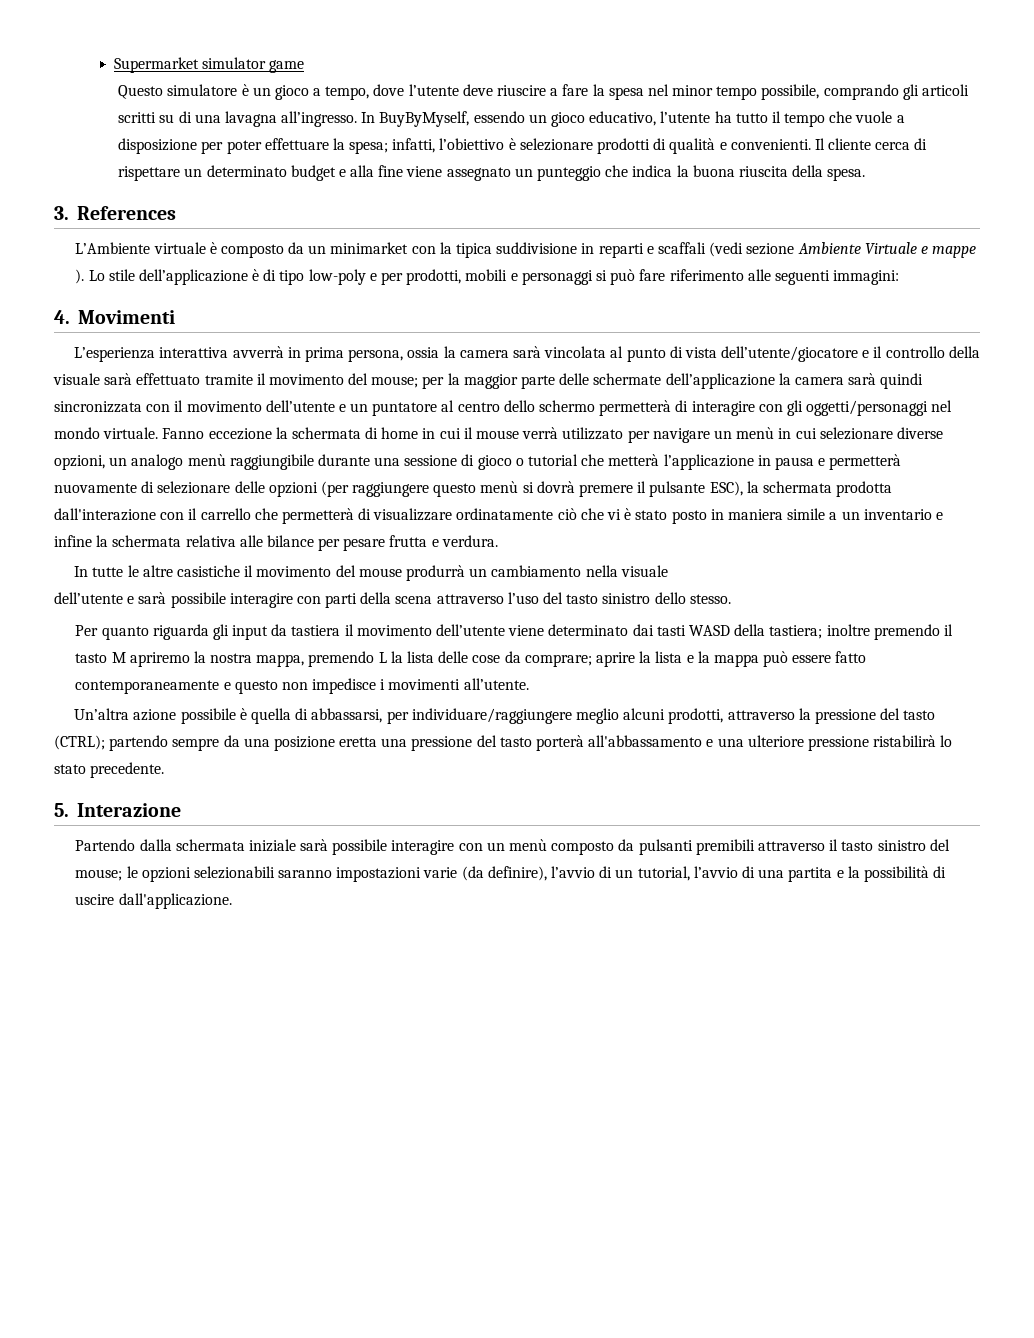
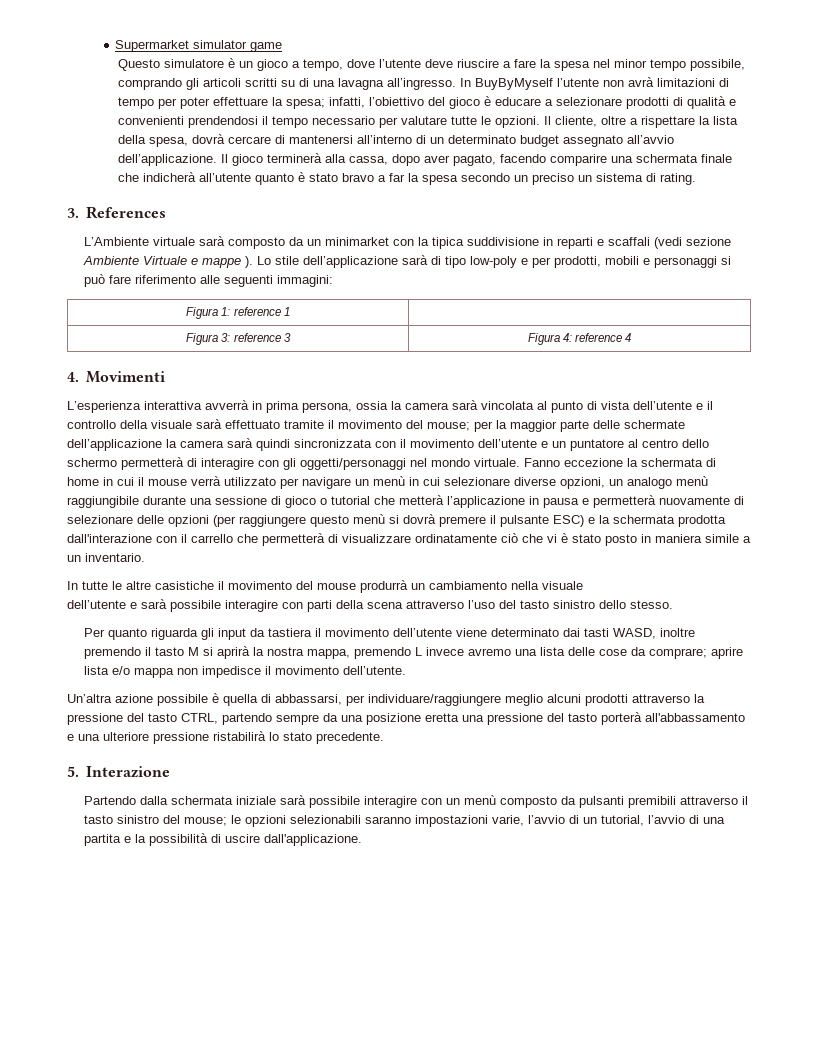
- In BuyByMyself, essendo un gioco educativo, l’utente ha tutto il tempo che vuole a disposizione per poter effettuare la spesa; infatti, l’obiettivo è selezionare prodotti di qualità e convenienti. Il cliente cerca di rispettare un determinato budget e alla fine viene assegnato un punteggio che indica la buona riuscita della spesa.
+ In BuyByMyself l’utente non avrà limitazioni di tempo per poter effettuare la spesa; infatti, l’obiettivo del gioco è educare a selezionare prodotti di qualità e convenienti prendendosi il tempo necessario per valutare tutte le opzioni. Il cliente, oltre a rispettare la lista della spesa, dovrà cercare di mantenersi all’interno di un determinato budget assegnato all’avvio dell’applicazione. Il gioco terminerà alla cassa, dopo aver pagato, facendo comparire una schermata finale che indicherà all’utente quanto è stato bravo a far la spesa secondo un preciso un sistema di rating.
- L’Ambiente virtuale è composto da un minimarket con la tipica suddivisione in reparti e scaffali (vedi sezione Ambiente Virtuale e mappe ).
+ L’Ambiente virtuale sarà composto da un minimarket con la tipica suddivisione in reparti e scaffali (vedi sezione Ambiente Virtuale e mappe ).
- Lo stile dell’applicazione è di tipo low-poly e per prodotti, mobili e personaggi si può fare riferimento alle seguenti immagini:
+ Lo stile dell’applicazione sarà di tipo low-poly e per prodotti, mobili e personaggi si può fare riferimento alle seguenti immagini:
+ Figura 1: reference 1 |
+ Figura 3: reference 3 | Figura 4: reference 4
- L’esperienza interattiva avverrà in prima persona, ossia la camera sarà vincolata al punto di vista dell’utente/giocatore e il controllo della visuale sarà effettuato tramite il movimento del mouse; per la maggior parte delle schermate dell’applicazione la camera sarà quindi sincronizzata con il movimento dell’utente e un puntatore al centro dello schermo permetterà di interagire con gli oggetti/personaggi nel mondo virtuale.
+ L’esperienza interattiva avverrà in prima persona, ossia la camera sarà vincolata al punto di vista dell’utente e il controllo della visuale sarà effettuato tramite il movimento del mouse; per la maggior parte delle schermate dell’applicazione la camera sarà quindi sincronizzata con il movimento dell’utente e un puntatore al centro dello schermo permetterà di interagire con gli oggetti/personaggi nel mondo virtuale.
- Fanno eccezione la schermata di home in cui il mouse verrà utilizzato per navigare un menù in cui selezionare diverse opzioni, un analogo menù raggiungibile durante una sessione di gioco o tutorial che metterà l’applicazione in pausa e permetterà nuovamente di selezionare delle opzioni (per raggiungere questo menù si dovrà premere il pulsante ESC), la schermata prodotta dall'interazione con il carrello che permetterà di visualizzare ordinatamente ciò che vi è stato posto in maniera simile a un inventario e infine la schermata relativa alle bilance per pesare frutta e verdura.
+ Fanno eccezione la schermata di home in cui il mouse verrà utilizzato per navigare un menù in cui selezionare diverse opzioni, un analogo menù raggiungibile durante una sessione di gioco o tutorial che metterà l’applicazione in pausa e permetterà nuovamente di selezionare delle opzioni (per raggiungere questo menù si dovrà premere il pulsante ESC) e la schermata prodotta dall'interazione con il carrello che permetterà di visualizzare ordinatamente ciò che vi è stato posto in maniera simile a un inventario.
- Per quanto riguarda gli input da tastiera il movimento dell’utente viene determinato dai tasti WASD della tastiera; inoltre premendo il tasto M apriremo la nostra mappa, premendo L la lista delle cose da comprare; aprire la lista e la mappa può essere fatto contemporaneamente e questo non impedisce i movimenti all’utente.
+ Per quanto riguarda gli input da tastiera il movimento dell’utente viene determinato dai tasti WASD, inoltre premendo il tasto M si aprirà la nostra mappa, premendo L invece avremo una lista delle cose da comprare; aprire lista e/o mappa non impedisce il movimento dell’utente.
- Un’altra azione possibile è quella di abbassarsi, per individuare/raggiungere meglio alcuni prodotti, attraverso la pressione del tasto (CTRL); partendo sempre da una posizione eretta una pressione del tasto porterà all'abbassamento e una ulteriore pressione ristabilirà lo stato precedente.
+ Un’altra azione possibile è quella di abbassarsi, per individuare/raggiungere meglio alcuni prodotti attraverso la pressione del tasto CTRL, partendo sempre da una posizione eretta una pressione del tasto porterà all'abbassamento e una ulteriore pressione ristabilirà lo stato precedente.
- Partendo dalla schermata iniziale sarà possibile interagire con un menù composto da pulsanti premibili attraverso il tasto sinistro del mouse; le opzioni selezionabili saranno impostazioni varie (da definire), l’avvio di un tutorial, l’avvio di una partita e la possibilità di uscire dall'applicazione.
+ Partendo dalla schermata iniziale sarà possibile interagire con un menù composto da pulsanti premibili attraverso il tasto sinistro del mouse; le opzioni selezionabili saranno impostazioni varie, l’avvio di un tutorial, l’avvio di una partita e la possibilità di uscire dall'applicazione.

